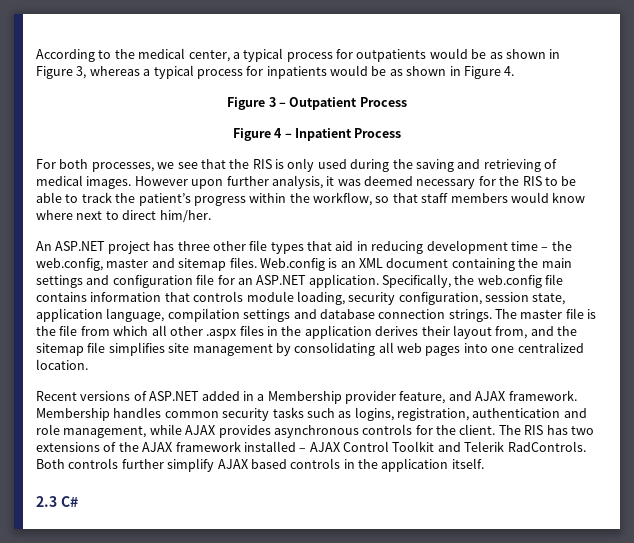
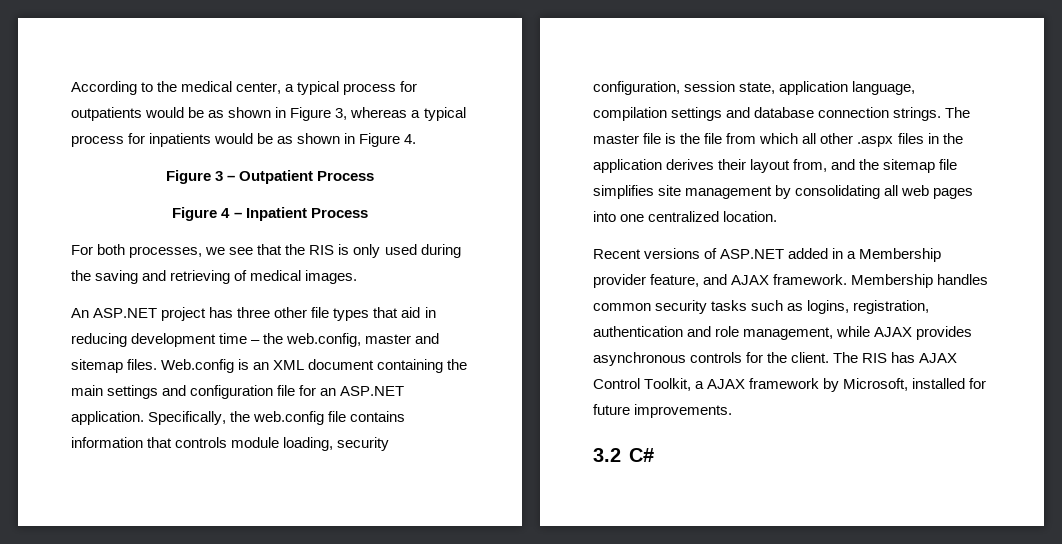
- However upon further analysis, it was deemed necessary for the RIS to be able to track the patient’s progress within the workflow, so that staff members would know where next to direct him/her.
- The RIS has two extensions of the AJAX framework installed – AJAX Control Toolkit and Telerik RadControls. Both controls further simplify AJAX based controls in the application itself.
- 2.3 C#
+ The RIS has AJAX Control Toolkit, a AJAX framework by Microsoft, installed for future improvements.
+ 3.2 C#

